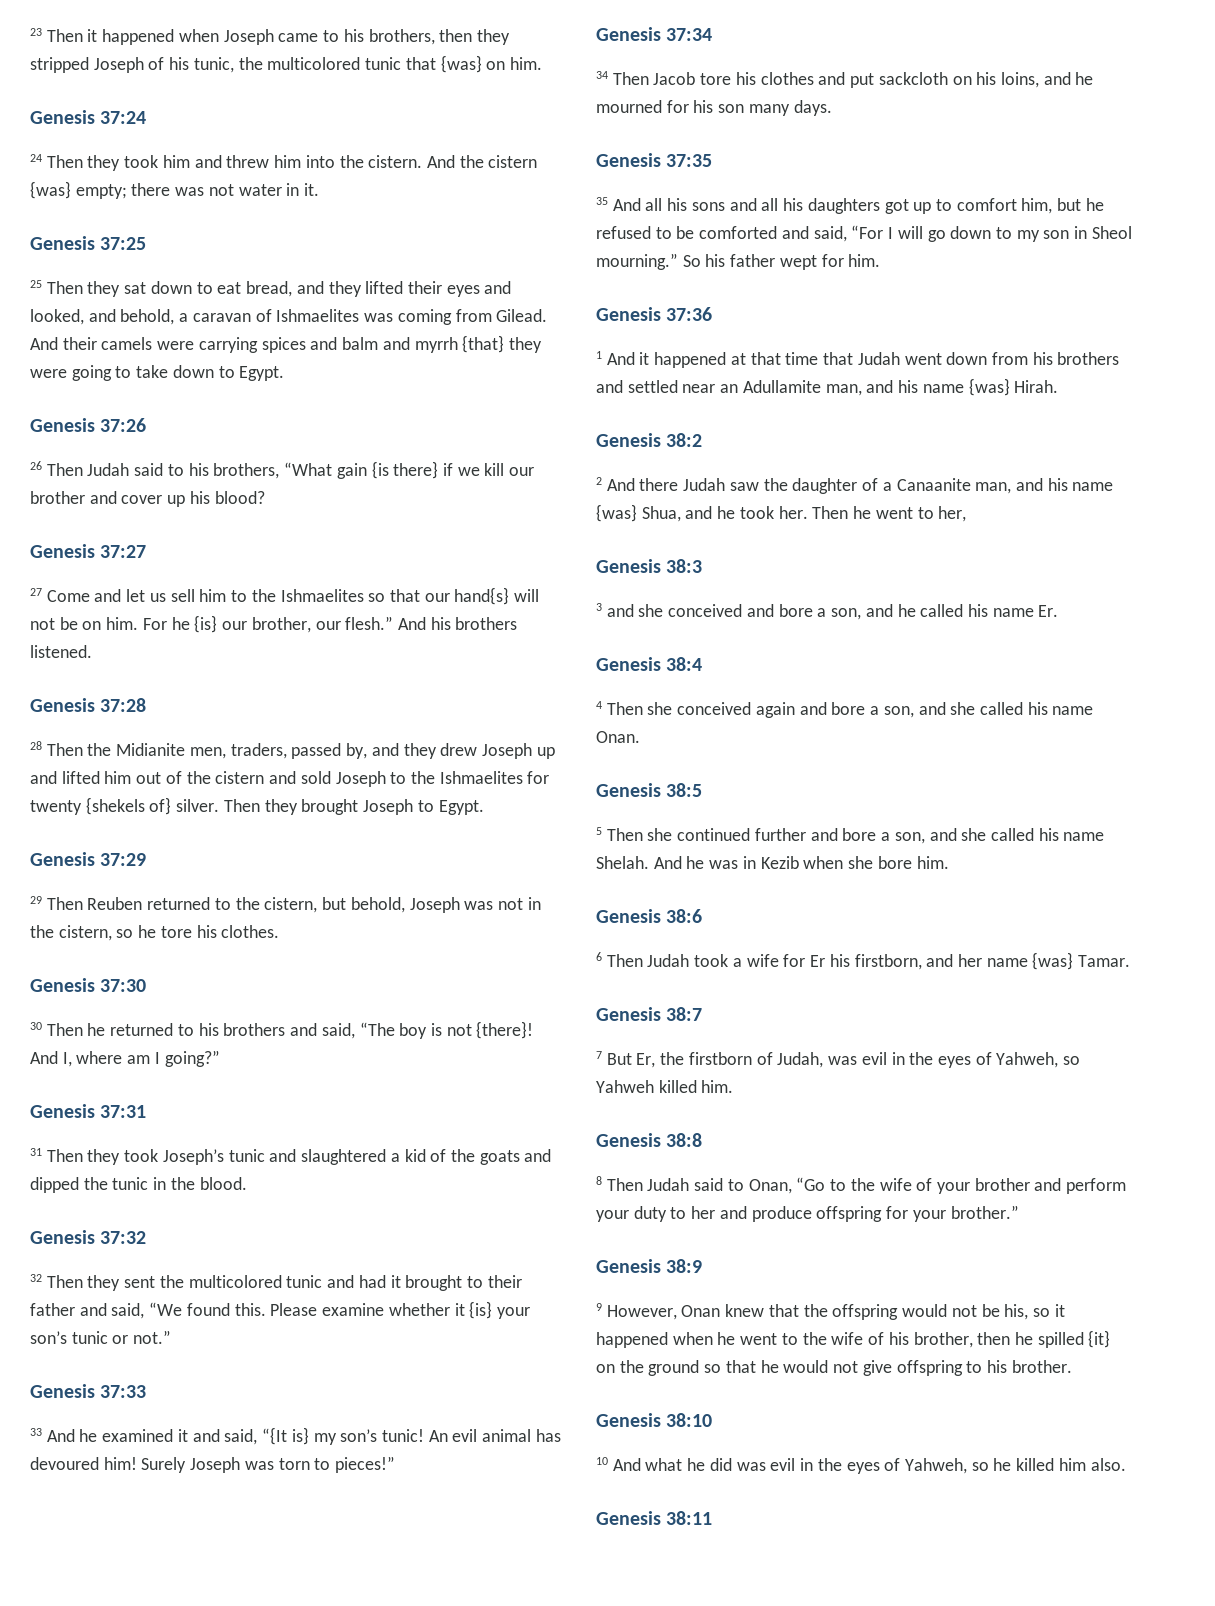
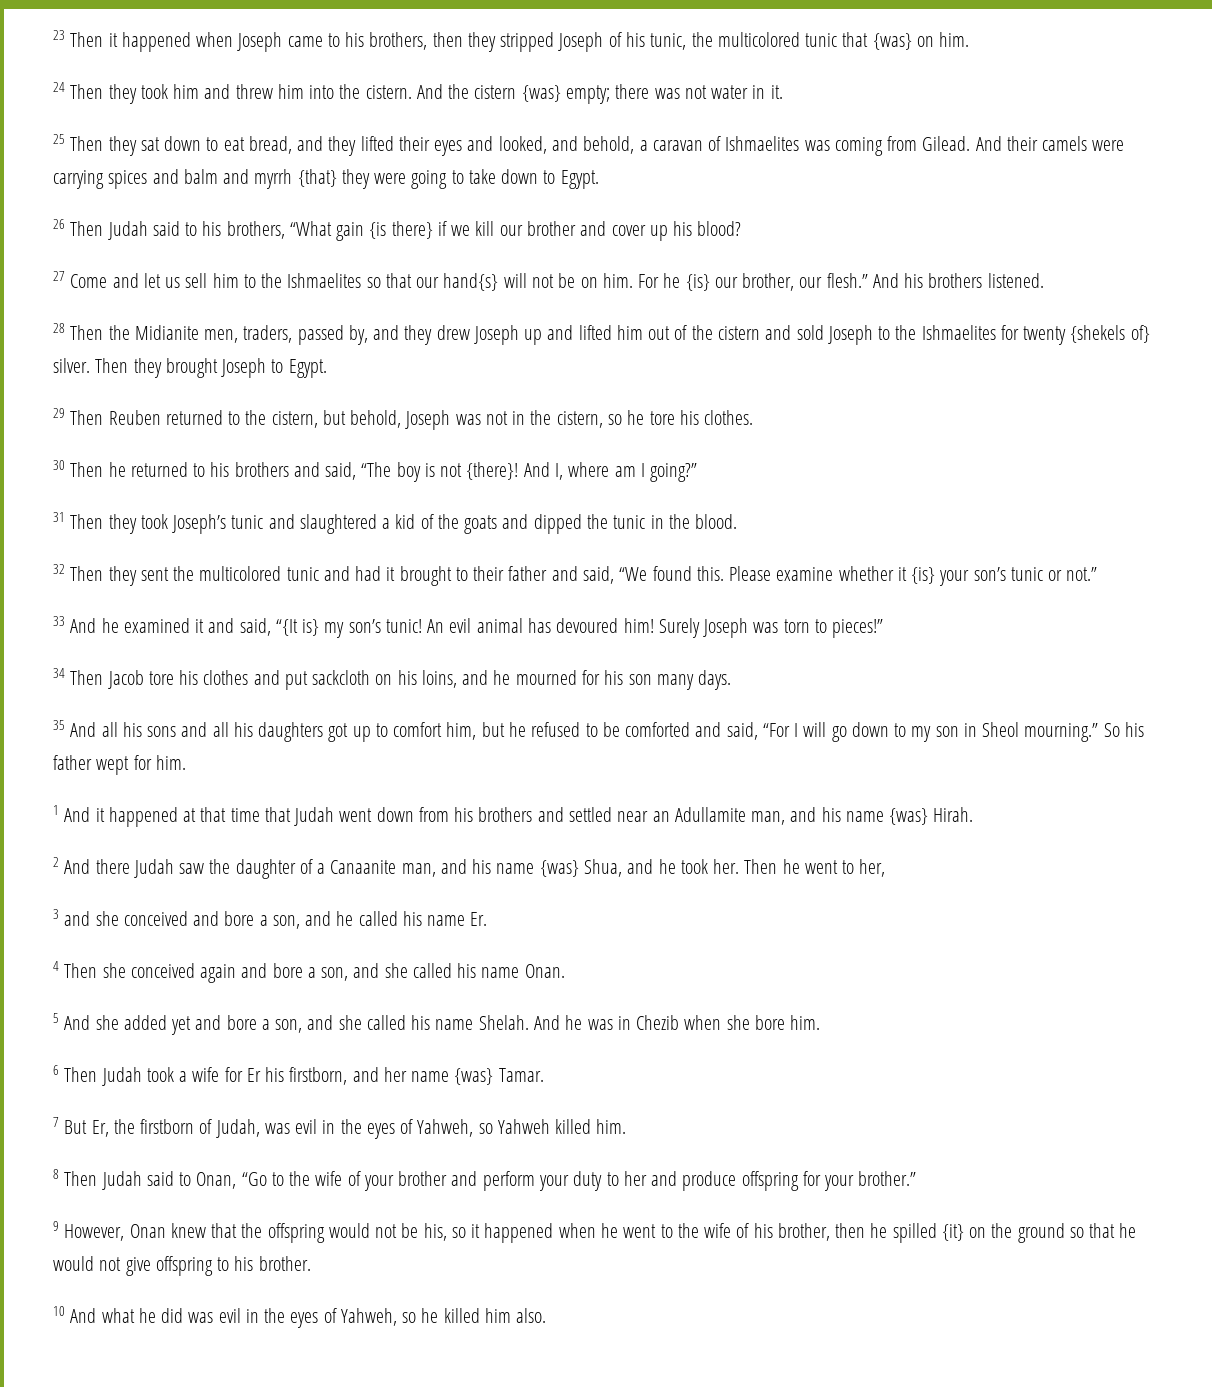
- Genesis 37:24
- Genesis 37:25
- Genesis 37:26
- Genesis 37:27
- Genesis 37:28
- Genesis 37:29
- Genesis 37:30
- Genesis 37:31
- Genesis 37:32
- Genesis 37:33
- Genesis 37:34
- Genesis 37:35
- Genesis 37:36
- Genesis 38:2
- Genesis 38:3
- Genesis 38:4
- Genesis 38:5
- 5 Then she continued further and bore a son, and she called his name Shelah.
+ 5 And she added yet and bore a son, and she called his name Shelah.
- And he was in Kezib when she bore him.
+ And he was in Chezib when she bore him.
- Genesis 38:6
- Genesis 38:7
- Genesis 38:8
- Genesis 38:9
- Genesis 38:10
- Genesis 38:11

